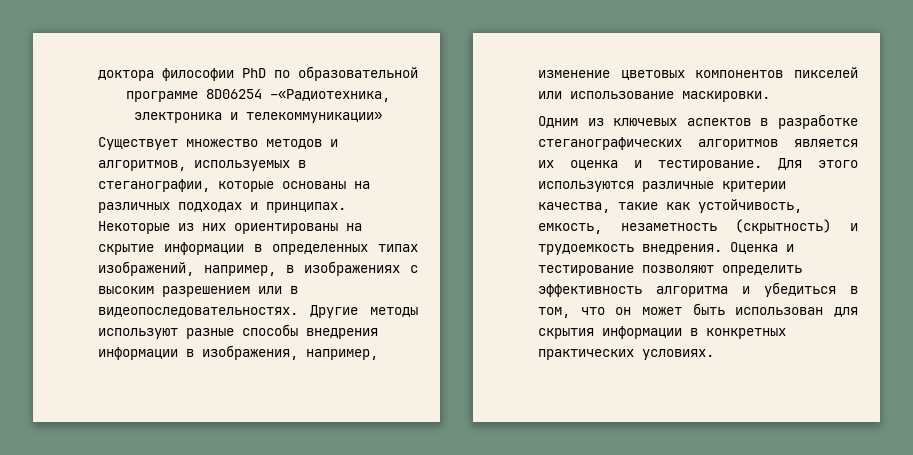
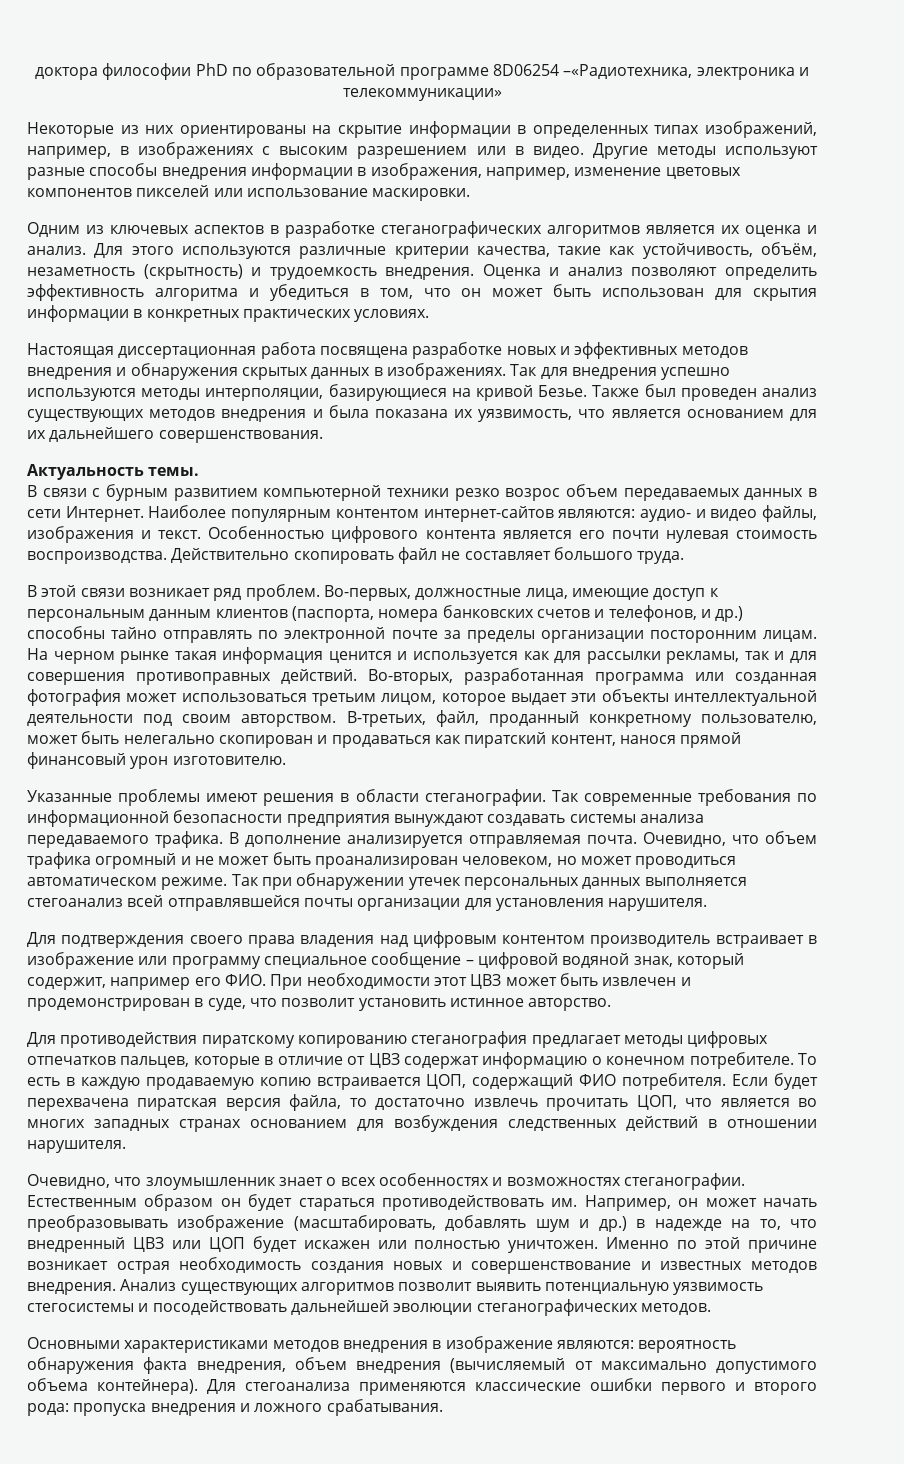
- Существует множество методов и алгоритмов, используемых в стеганографии, которые основаны на различных подходах и принципах. Некоторые из них ориентированы на скрытие информации в определенных типах изображений, например, в изображениях с высоким разрешением или в видеопоследовательностях.
+ Некоторые из них ориентированы на скрытие информации в определенных типах изображений, например, в изображениях с высоким разрешением или в видео.
- Одним из ключевых аспектов в разработке стеганографических алгоритмов является их оценка и тестирование.
+ Одним из ключевых аспектов в разработке стеганографических алгоритмов является их оценка и анализ.
- Для этого используются различные критерии качества, такие как устойчивость, емкость, незаметность (скрытность) и трудоемкость внедрения.
+ Для этого используются различные критерии качества, такие как устойчивость, объём, незаметность (скрытность) и трудоемкость внедрения.
- Оценка и тестирование позволяют определить эффективность алгоритма и убедиться в том, что он может быть использован для скрытия информации в конкретных практических условиях.
+ Оценка и анализ позволяют определить эффективность алгоритма и убедиться в том, что он может быть использован для скрытия информации в конкретных практических условиях.
+ Настоящая диссертационная работа посвящена разработке новых и эффективных методов внедрения и обнаружения скрытых данных в изображениях. Так для внедрения успешно используются методы интерполяции, базирующиеся на кривой Безье. Также был проведен анализ существующих методов внедрения и была показана их уязвимость, что является основанием для их дальнейшего совершенствования.
+ Актуальность темы.
+ В связи с бурным развитием компьютерной техники резко возрос объем передаваемых данных в сети Интернет. Наиболее популярным контентом интернет-сайтов являются: аудио- и видео файлы, изображения и текст. Особенностью цифрового контента является его почти нулевая стоимость воспроизводства. Действительно скопировать файл не составляет большого труда.
+ В этой связи возникает ряд проблем. Во-первых, должностные лица, имеющие доступ к персональным данным клиентов (паспорта, номера банковских счетов и телефонов, и др.) способны тайно отправлять по электронной почте за пределы организации посторонним лицам. На черном рынке такая информация ценится и используется как для рассылки рекламы, так и для совершения противоправных действий. Во-вторых, разработанная программа или созданная фотография может использоваться третьим лицом, которое выдает эти объекты интеллектуальной деятельности под своим авторством. В-третьих, файл, проданный конкретному пользователю, может быть нелегально скопирован и продаваться как пиратский контент, нанося прямой финансовый урон изготовителю.
+ Указанные проблемы имеют решения в области стеганографии. Так современные требования по информационной безопасности предприятия вынуждают создавать системы анализа передаваемого трафика. В дополнение анализируется отправляемая почта. Очевидно, что объем трафика огромный и не может быть проанализирован человеком, но может проводиться автоматическом режиме. Так при обнаружении утечек персональных данных выполняется стегоанализ всей отправлявшейся почты организации для установления нарушителя.
+ Для подтверждения своего права владения над цифровым контентом производитель встраивает в изображение или программу специальное сообщение – цифровой водяной знак, который содержит, например его ФИО. При необходимости этот ЦВЗ может быть извлечен и продемонстрирован в суде, что позволит установить истинное авторство.
+ Для противодействия пиратскому копированию стеганография предлагает методы цифровых отпечатков пальцев, которые в отличие от ЦВЗ содержат информацию о конечном потребителе. То есть в каждую продаваемую копию встраивается ЦОП, содержащий ФИО потребителя. Если будет перехвачена пиратская версия файла, то достаточно извлечь прочитать ЦОП, что является во многих западных странах основанием для возбуждения следственных действий в отношении нарушителя.
+ Очевидно, что злоумышленник знает о всех особенностях и возможностях стеганографии. Естественным образом он будет стараться противодействовать им. Например, он может начать преобразовывать изображение (масштабировать, добавлять шум и др.) в надежде на то, что внедренный ЦВЗ или ЦОП будет искажен или полностью уничтожен. Именно по этой причине возникает острая необходимость создания новых и совершенствование и известных методов внедрения. Анализ существующих алгоритмов позволит выявить потенциальную уязвимость стегосистемы и посодействовать дальнейшей эволюции стеганографических методов.
+ Основными характеристиками методов внедрения в изображение являются: вероятность обнаружения факта внедрения, объем внедрения (вычисляемый от максимально допустимого объема контейнера). Для стегоанализа применяются классические ошибки первого и второго рода: пропуска внедрения и ложного срабатывания.

